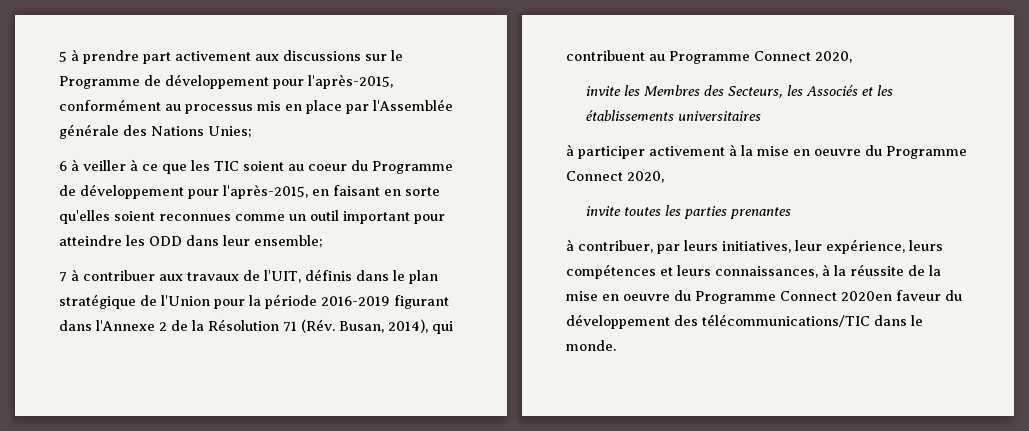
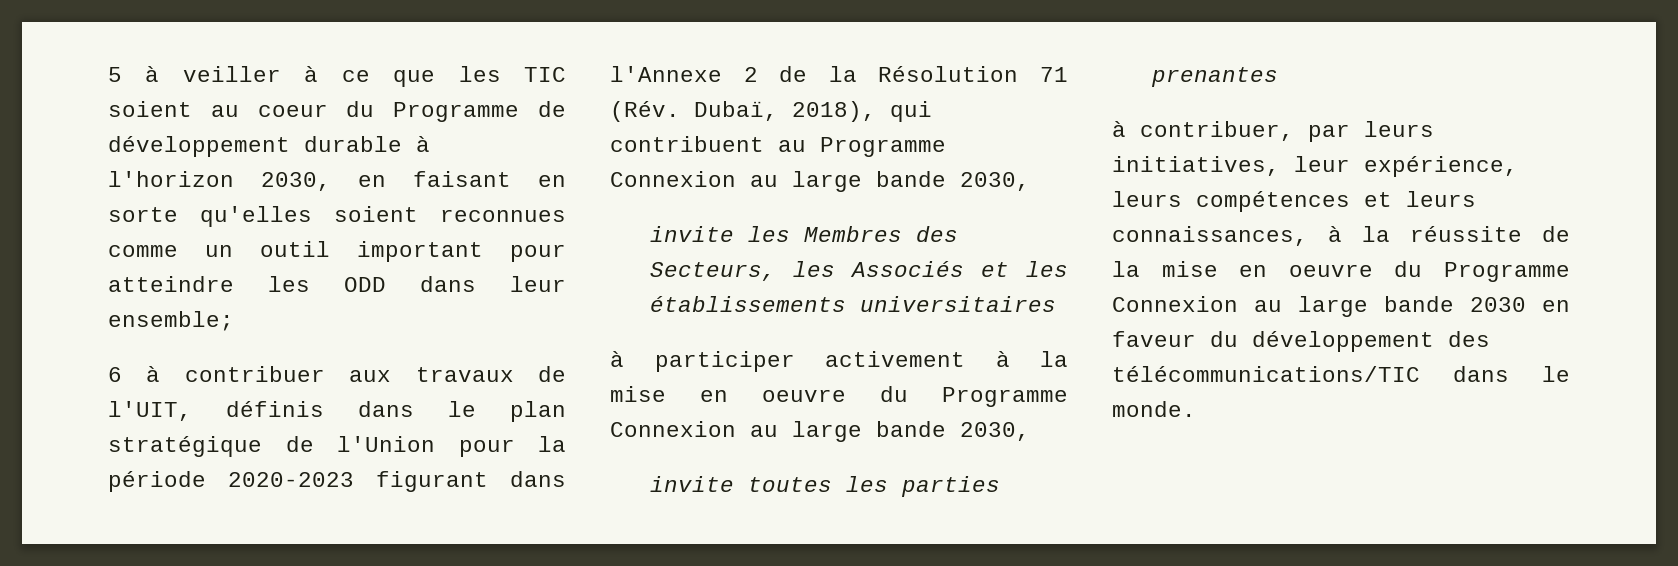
- 5 à prendre part activement aux discussions sur le Programme de développement pour l'après-2015, conformément au processus mis en place par l'Assemblée générale des Nations Unies;
- 6 à veiller à ce que les TIC soient au coeur du Programme de développement pour l'après-2015, en faisant en sorte qu'elles soient reconnues comme un outil important pour atteindre les ODD dans leur ensemble;
+ 5 à veiller à ce que les TIC soient au coeur du Programme de développement durable à l'horizon 2030, en faisant en sorte qu'elles soient reconnues comme un outil important pour atteindre les ODD dans leur ensemble;
- 7 à contribuer aux travaux de l'UIT, définis dans le plan stratégique de l'Union pour la période 2016-2019 figurant dans l'Annexe 2 de la Résolution 71 (Rév. Busan, 2014), qui contribuent au Programme Connect 2020,
+ 6 à contribuer aux travaux de l'UIT, définis dans le plan stratégique de l'Union pour la période 2020-2023 figurant dans l'Annexe 2 de la Résolution 71 (Rév. Dubaï, 2018), qui contribuent au Programme Connexion au large bande 2030,
- à participer activement à la mise en oeuvre du Programme Connect 2020,
+ à participer activement à la mise en oeuvre du Programme Connexion au large bande 2030,
- à contribuer, par leurs initiatives, leur expérience, leurs compétences et leurs connaissances, à la réussite de la mise en oeuvre du Programme Connect 2020en faveur du développement des télécommunications/TIC dans le monde.
+ à contribuer, par leurs initiatives, leur expérience, leurs compétences et leurs connaissances, à la réussite de la mise en oeuvre du Programme Connexion au large bande 2030 en faveur du développement des télécommunications/TIC dans le monde.

